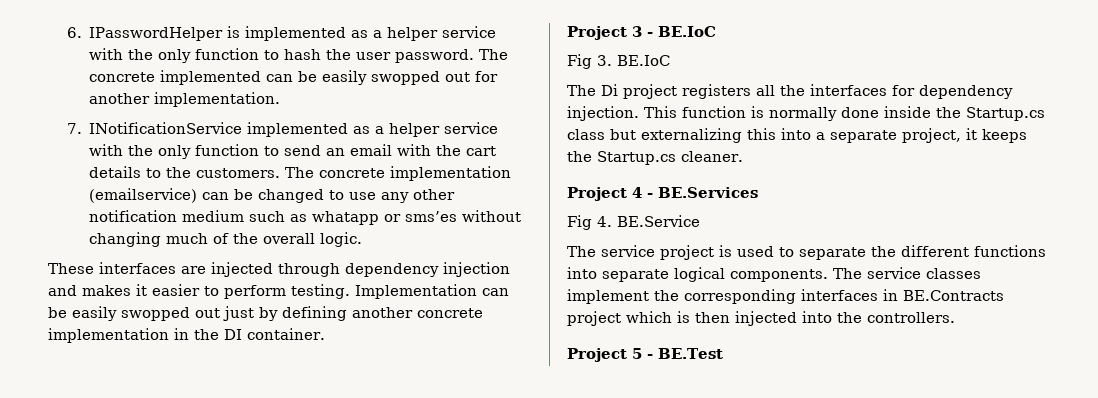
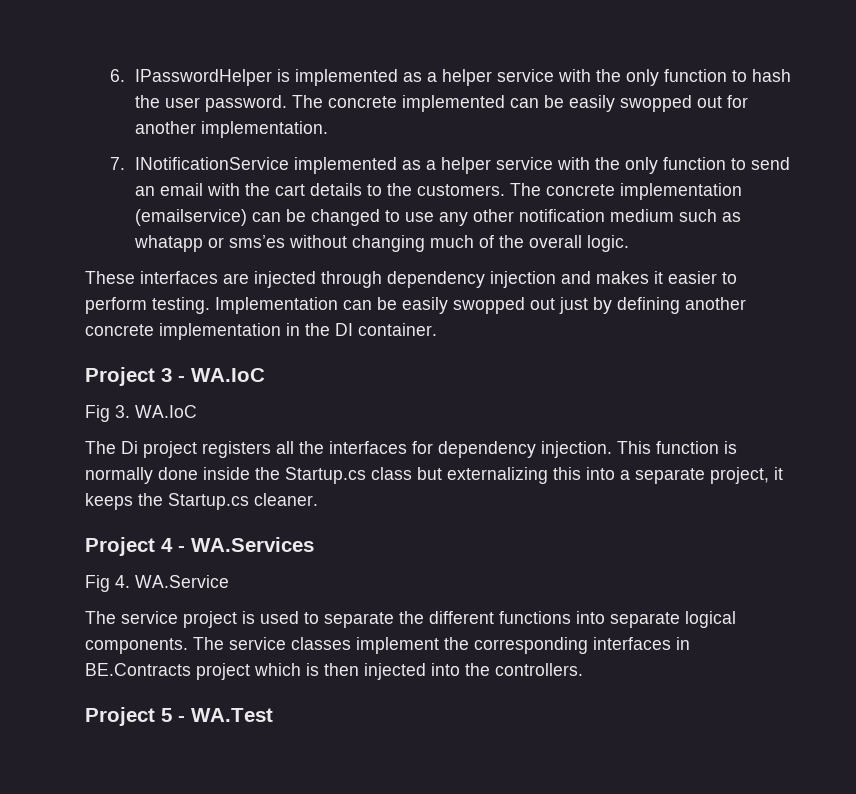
- Project 3 - BE.IoC
+ Project 3 - WA.IoC
- Fig 3. BE.IoC
+ Fig 3. WA.IoC
- Project 4 - BE.Services
+ Project 4 - WA.Services
- Fig 4. BE.Service
+ Fig 4. WA.Service
- Project 5 - BE.Test
+ Project 5 - WA.Test

